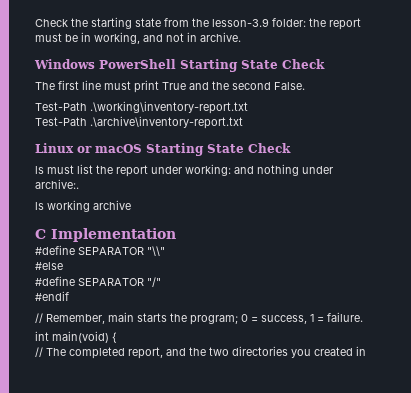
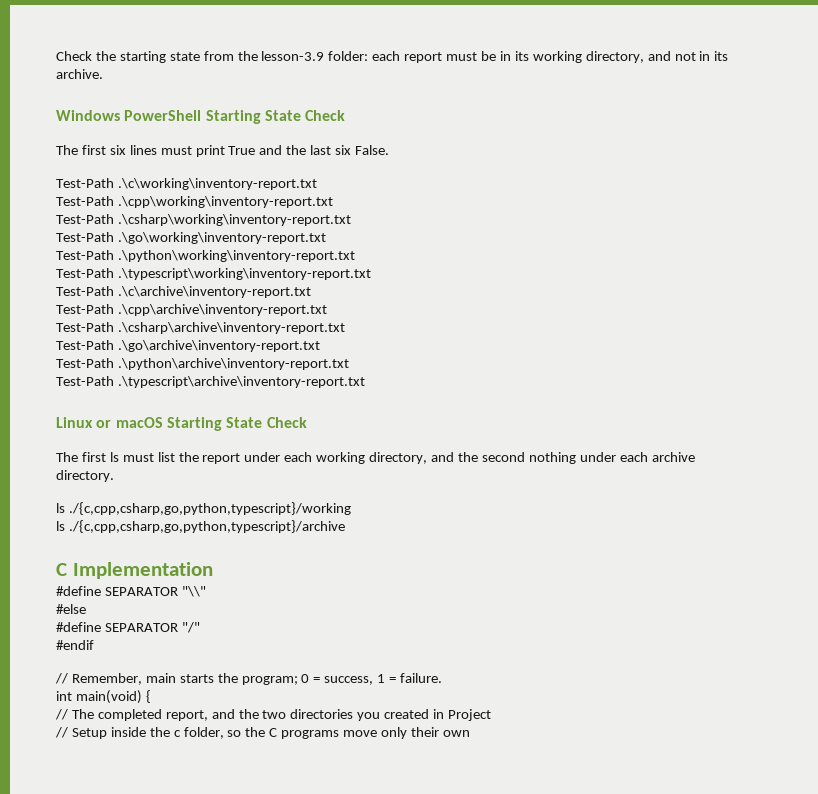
- Check the starting state from the lesson-3.9 folder: the report must be in working, and not in archive.
+ Check the starting state from the lesson-3.9 folder: each report must be in its working directory, and not in its archive.
- The first line must print True and the second False.
+ The first six lines must print True and the last six False.
- Test-Path .\working\inventory-report.txt
- Test-Path .\archive\inventory-report.txt
+ Test-Path .\c\working\inventory-report.txt
+ Test-Path .\cpp\working\inventory-report.txt
+ Test-Path .\csharp\working\inventory-report.txt
+ Test-Path .\go\working\inventory-report.txt
+ Test-Path .\python\working\inventory-report.txt
+ Test-Path .\typescript\working\inventory-report.txt
+ Test-Path .\c\archive\inventory-report.txt
+ Test-Path .\cpp\archive\inventory-report.txt
+ Test-Path .\csharp\archive\inventory-report.txt
+ Test-Path .\go\archive\inventory-report.txt
+ Test-Path .\python\archive\inventory-report.txt
+ Test-Path .\typescript\archive\inventory-report.txt
- ls must list the report under working: and nothing under archive:.
- ls working archive
+ The first ls must list the report under each working directory, and the second nothing under each archive directory.
+ ls ./{c,cpp,csharp,go,python,typescript}/working
+ ls ./{c,cpp,csharp,go,python,typescript}/archive
- // The completed report, and the two directories you created in
+ // The completed report, and the two directories you created in Project
+ // Setup inside the c folder, so the C programs move only their own

